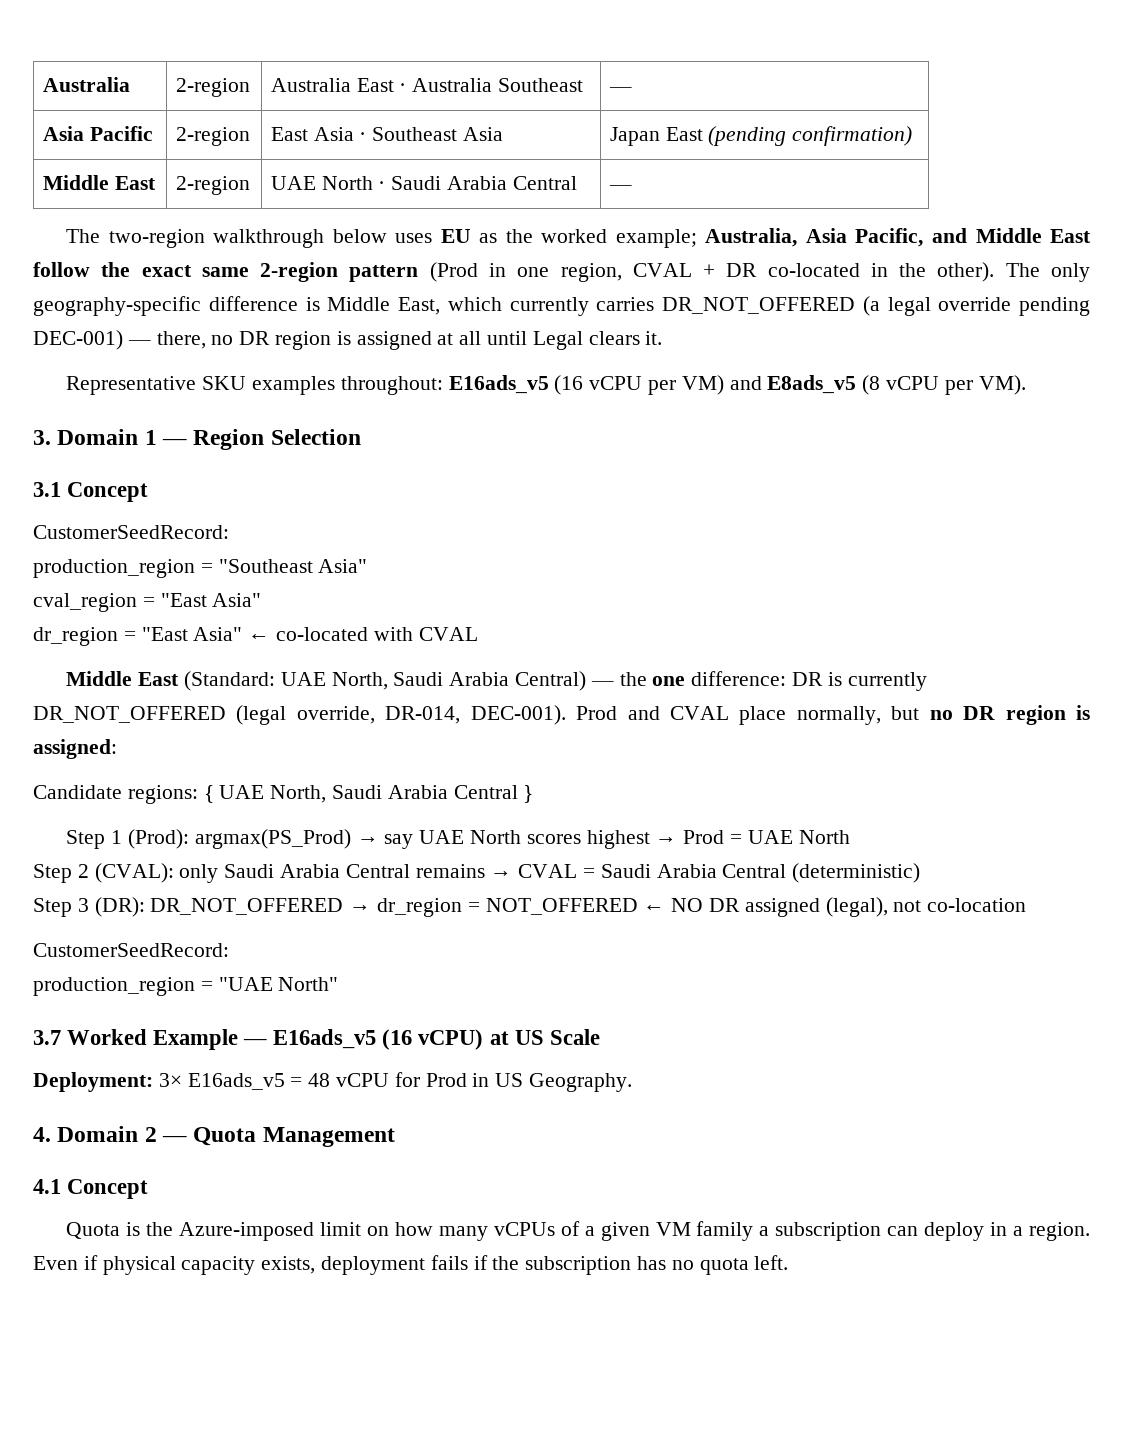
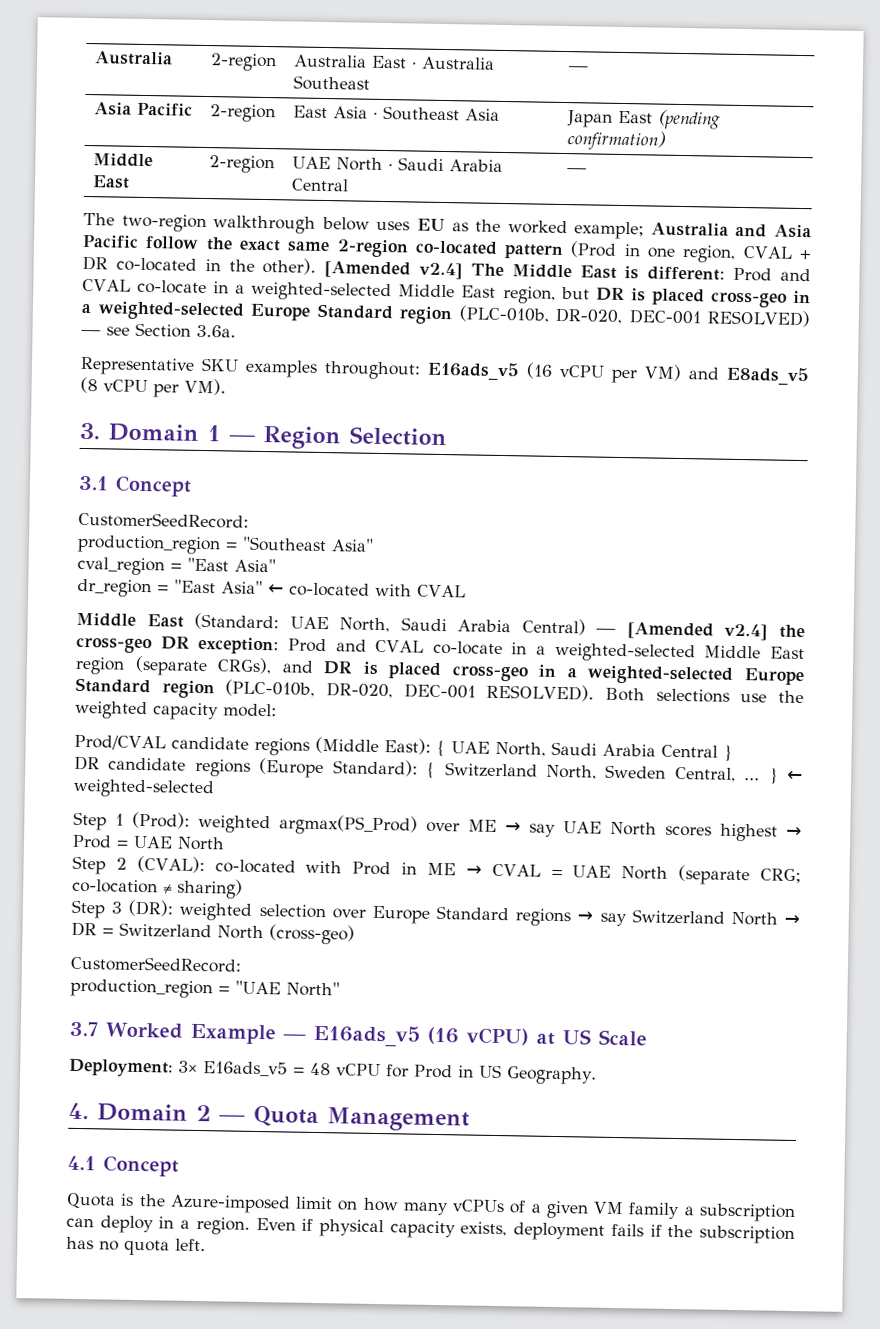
- The two-region walkthrough below uses EU as the worked example; Australia, Asia Pacific, and Middle East follow the exact same 2-region pattern (Prod in one region, CVAL + DR co-located in the other).
+ The two-region walkthrough below uses EU as the worked example; Australia and Asia Pacific follow the exact same 2-region co-located pattern (Prod in one region, CVAL + DR co-located in the other).
- The only geography-specific difference is Middle East, which currently carries DR_NOT_OFFERED (a legal override pending DEC-001) — there, no DR region is assigned at all until Legal clears it.
+ [Amended v2.4] The Middle East is different: Prod and CVAL co-locate in a weighted-selected Middle East region, but DR is placed cross-geo in a weighted-selected Europe Standard region (PLC-010b, DR-020, DEC-001 RESOLVED) — see Section 3.6a.
- Middle East (Standard: UAE North, Saudi Arabia Central) — the one difference: DR is currently DR_NOT_OFFERED (legal override, DR-014, DEC-001). Prod and CVAL place normally, but no DR region is assigned:
- Candidate regions: { UAE North, Saudi Arabia Central }
+ Middle East (Standard: UAE North, Saudi Arabia Central) — [Amended v2.4] the cross-geo DR exception: Prod and CVAL co-locate in a weighted-selected Middle East region (separate CRGs), and DR is placed cross-geo in a weighted-selected Europe Standard region (PLC-010b, DR-020, DEC-001 RESOLVED). Both selections use the weighted capacity model:
+ Prod/CVAL candidate regions (Middle East): { UAE North, Saudi Arabia Central }
+ DR candidate regions (Europe Standard): { Switzerland North, Sweden Central, ... } ← weighted-selected
- Step 1 (Prod): argmax(PS_Prod) → say UAE North scores highest → Prod = UAE North
+ Step 1 (Prod): weighted argmax(PS_Prod) over ME → say UAE North scores highest → Prod = UAE North
- Step 2 (CVAL): only Saudi Arabia Central remains → CVAL = Saudi Arabia Central (deterministic)
- Step 3 (DR): DR_NOT_OFFERED → dr_region = NOT_OFFERED ← NO DR assigned (legal), not co-location
+ Step 2 (CVAL): co-located with Prod in ME → CVAL = UAE North (separate CRG; co-location ≠ sharing)
+ Step 3 (DR): weighted selection over Europe Standard regions → say Switzerland North → DR = Switzerland North (cross-geo)

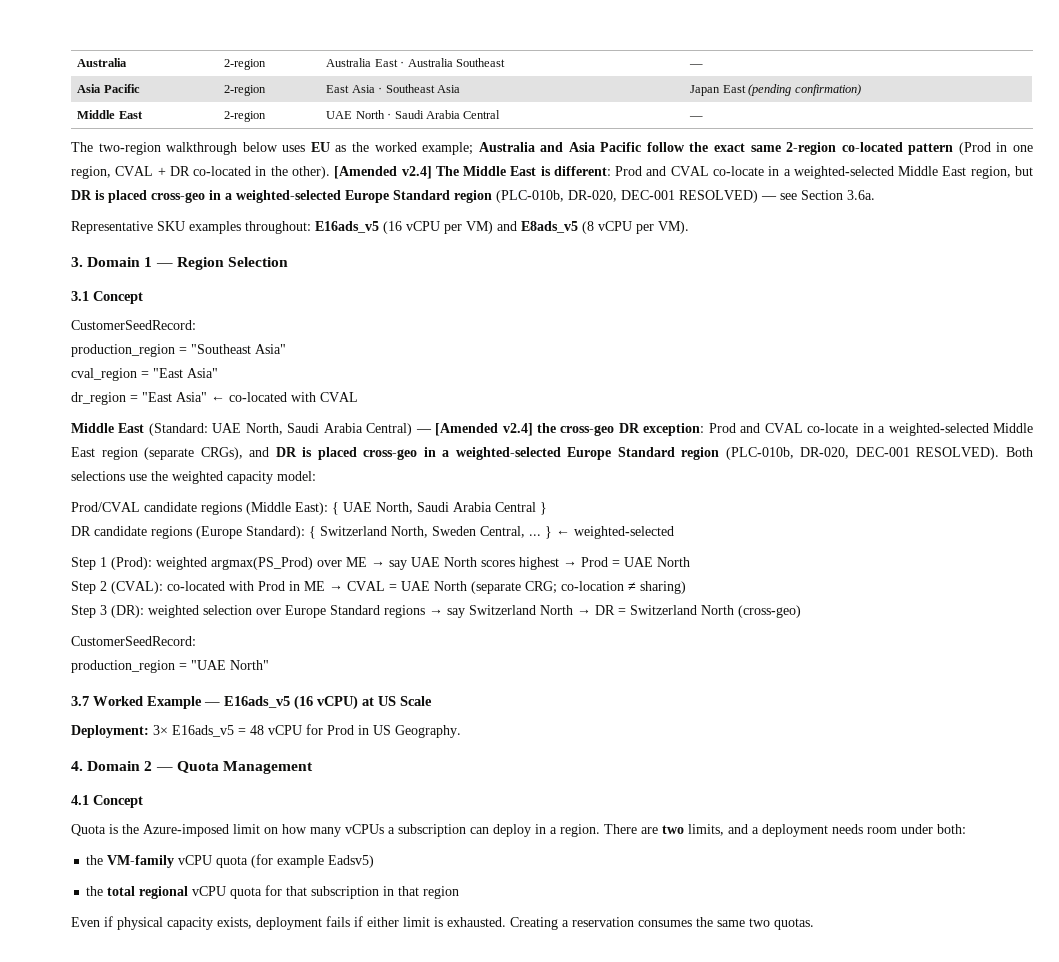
- Quota is the Azure-imposed limit on how many vCPUs of a given VM family a subscription can deploy in a region. Even if physical capacity exists, deployment fails if the subscription has no quota left.
+ Quota is the Azure-imposed limit on how many vCPUs a subscription can deploy in a region. There are two limits, and a deployment needs room under both:
+ the VM-family vCPU quota (for example Eadsv5)
+ the total regional vCPU quota for that subscription in that region
+ Even if physical capacity exists, deployment fails if either limit is exhausted. Creating a reservation consumes the same two quotas.

